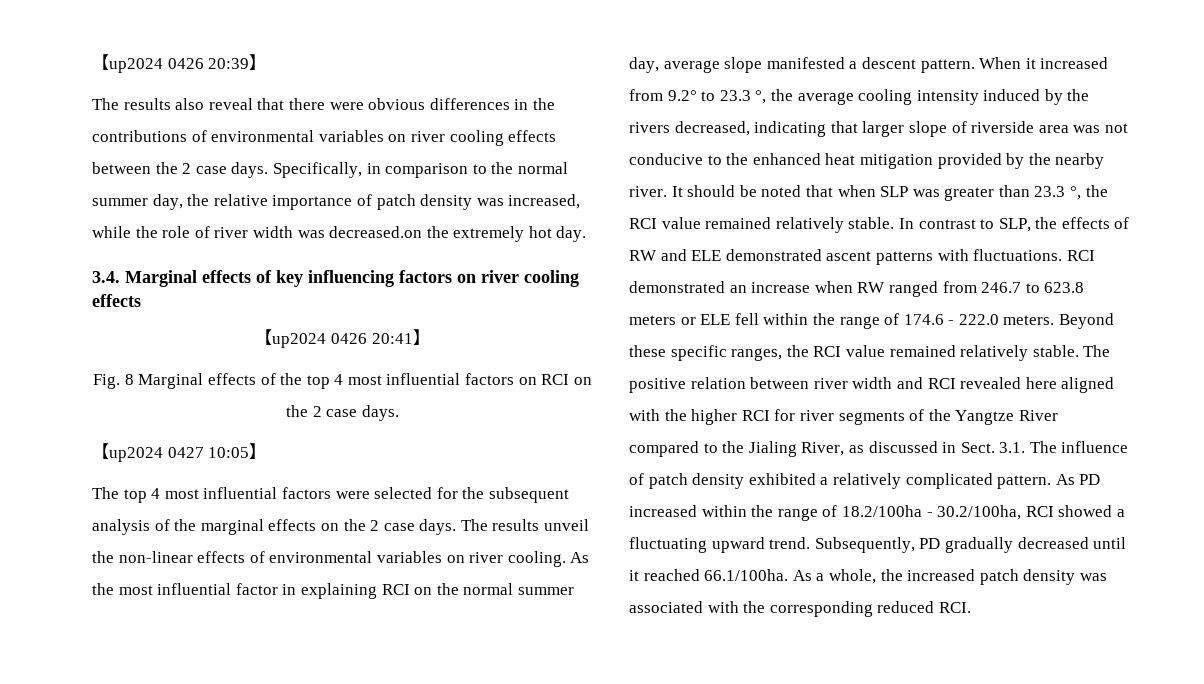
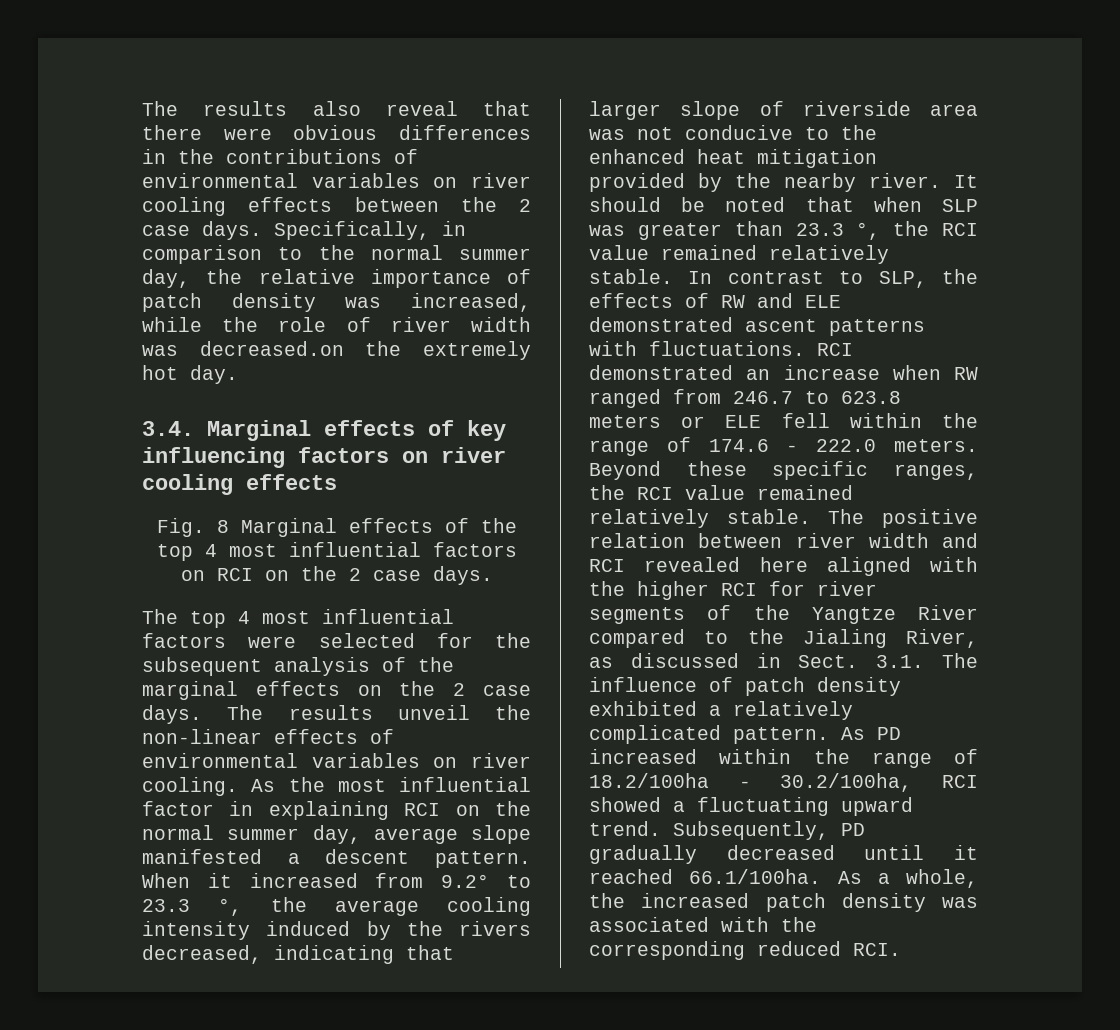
- 【up2024 0426 20:39】
- 【up2024 0426 20:41】
- 【up2024 0427 10:05】

